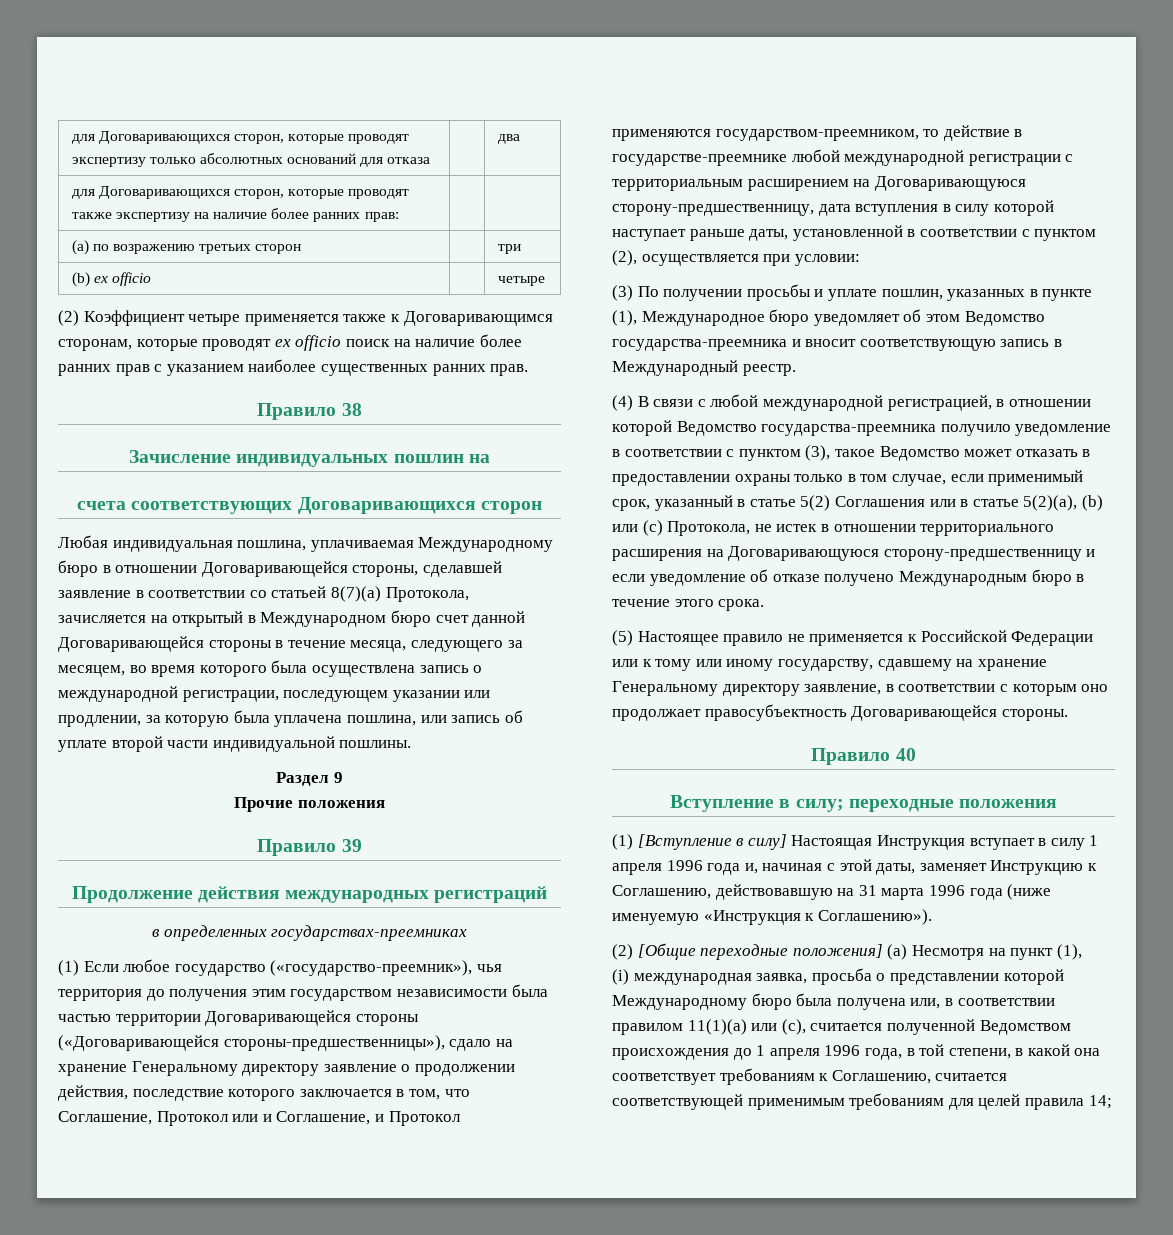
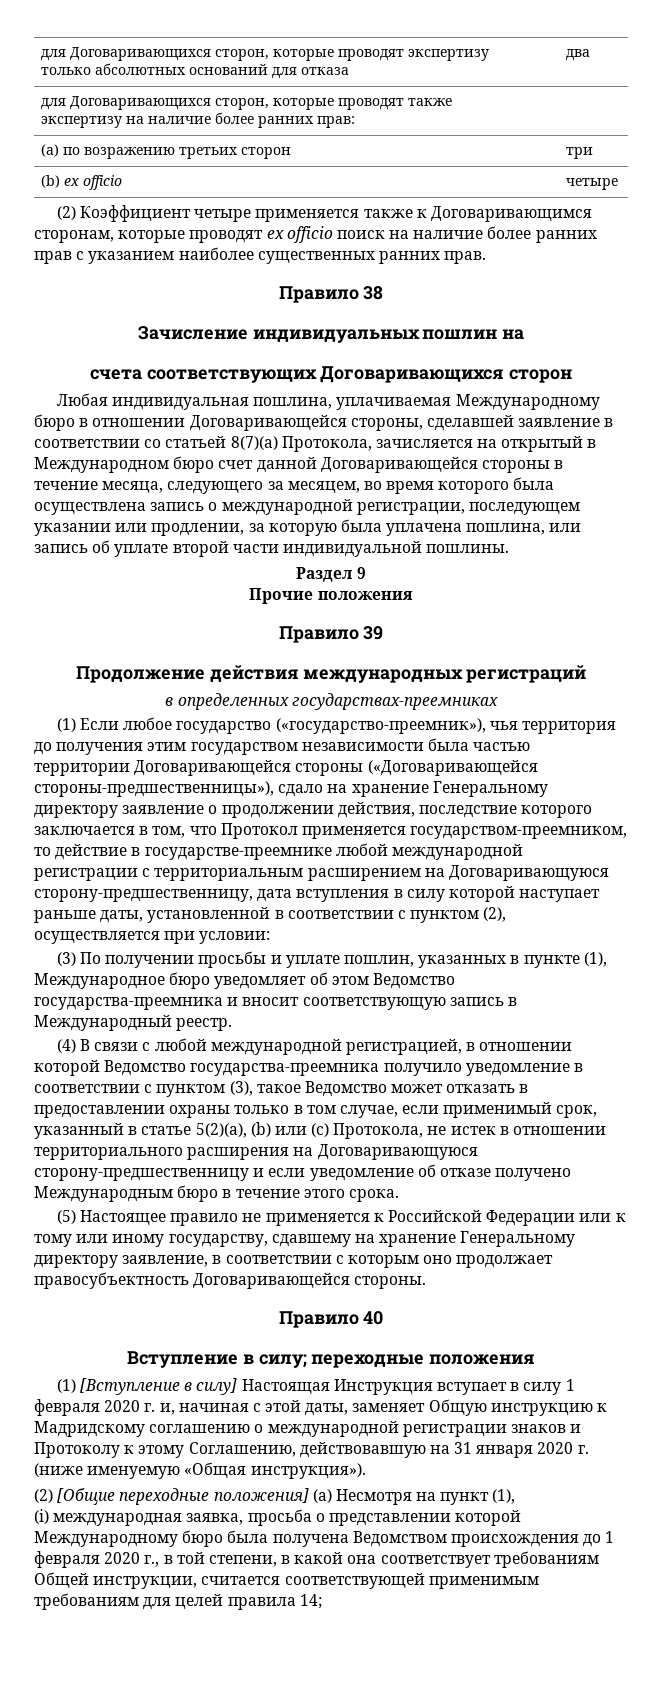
- (1) Если любое государство («государство-преемник»), чья территория до получения этим государством независимости была частью территории Договаривающейся стороны («Договаривающейся стороны-предшественницы»), сдало на хранение Генеральному директору заявление о продолжении действия, последствие которого заключается в том, что Соглашение, Протокол или и Соглашение, и Протокол применяются государством-преемником, то действие в государстве-преемнике любой международной регистрации с территориальным расширением на Договаривающуюся сторону-предшественницу, дата вступления в силу которой наступает раньше даты, установленной в соответствии с пунктом (2), осуществляется при условии:
+ (1) Если любое государство («государство-преемник»), чья территория до получения этим государством независимости была частью территории Договаривающейся стороны («Договаривающейся стороны-предшественницы»), сдало на хранение Генеральному директору заявление о продолжении действия, последствие которого заключается в том, что Протокол применяется государством-преемником, то действие в государстве-преемнике любой международной регистрации с территориальным расширением на Договаривающуюся сторону-предшественницу, дата вступления в силу которой наступает раньше даты, установленной в соответствии с пунктом (2), осуществляется при условии:
- (4) В связи с любой международной регистрацией, в отношении которой Ведомство государства-преемника получило уведомление в соответствии с пунктом (3), такое Ведомство может отказать в предоставлении охраны только в том случае, если применимый срок, указанный в статье 5(2) Соглашения или в статье 5(2)(а), (b) или (с) Протокола, не истек в отношении территориального расширения на Договаривающуюся сторону-предшественницу и если уведомление об отказе получено Международным бюро в течение этого срока.
+ (4) В связи с любой международной регистрацией, в отношении которой Ведомство государства-преемника получило уведомление в соответствии с пунктом (3), такое Ведомство может отказать в предоставлении охраны только в том случае, если применимый срок, указанный в статье 5(2)(а), (b) или (с) Протокола, не истек в отношении территориального расширения на Договаривающуюся сторону-предшественницу и если уведомление об отказе получено Международным бюро в течение этого срока.
- (1) [Вступление в силу] Настоящая Инструкция вступает в силу 1 апреля 1996 года и, начиная с этой даты, заменяет Инструкцию к Соглашению, действовавшую на 31 марта 1996 года (ниже именуемую «Инструкция к Соглашению»).
+ (1) [Вступление в силу] Настоящая Инструкция вступает в силу 1 февраля 2020 г. и, начиная с этой даты, заменяет Общую инструкцию к Мадридскому соглашению о международной регистрации знаков и Протоколу к этому Соглашению, действовавшую на 31 января 2020 г. (ниже именуемую «Общая инструкция»).
- (i) международная заявка, просьба о представлении которой Международному бюро была получена или, в соответствии правилом 11(1)(а) или (с), считается полученной Ведомством происхождения до 1 апреля 1996 года, в той степени, в какой она соответствует требованиям к Соглашению, считается соответствующей применимым требованиям для целей правила 14;
+ (i) международная заявка, просьба о представлении которой Международному бюро была получена Ведомством происхождения до 1 февраля 2020 г., в той степени, в какой она соответствует требованиям Общей инструкции, считается соответствующей применимым требованиям для целей правила 14;

